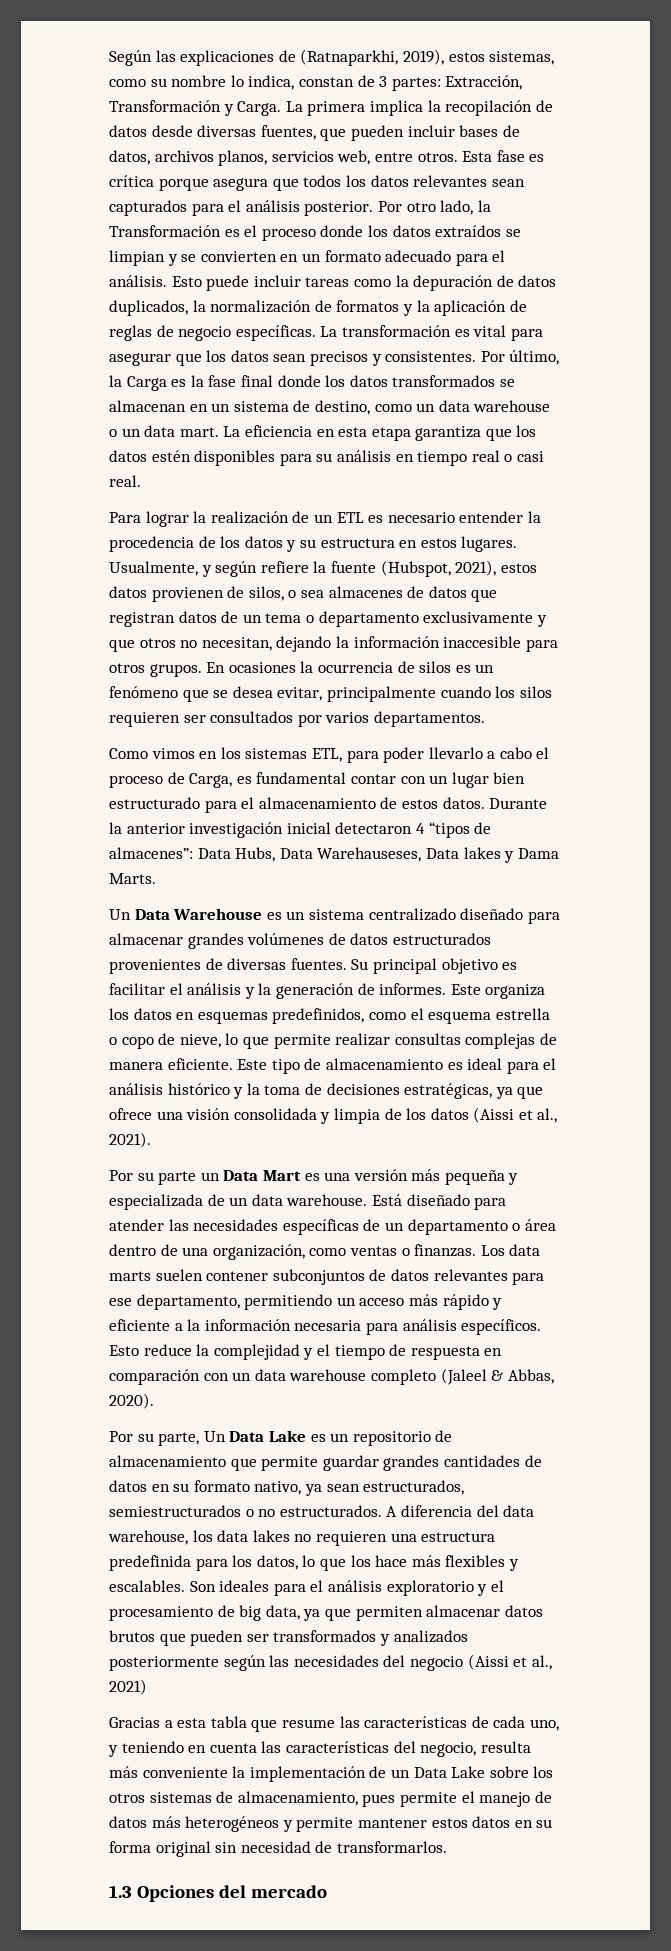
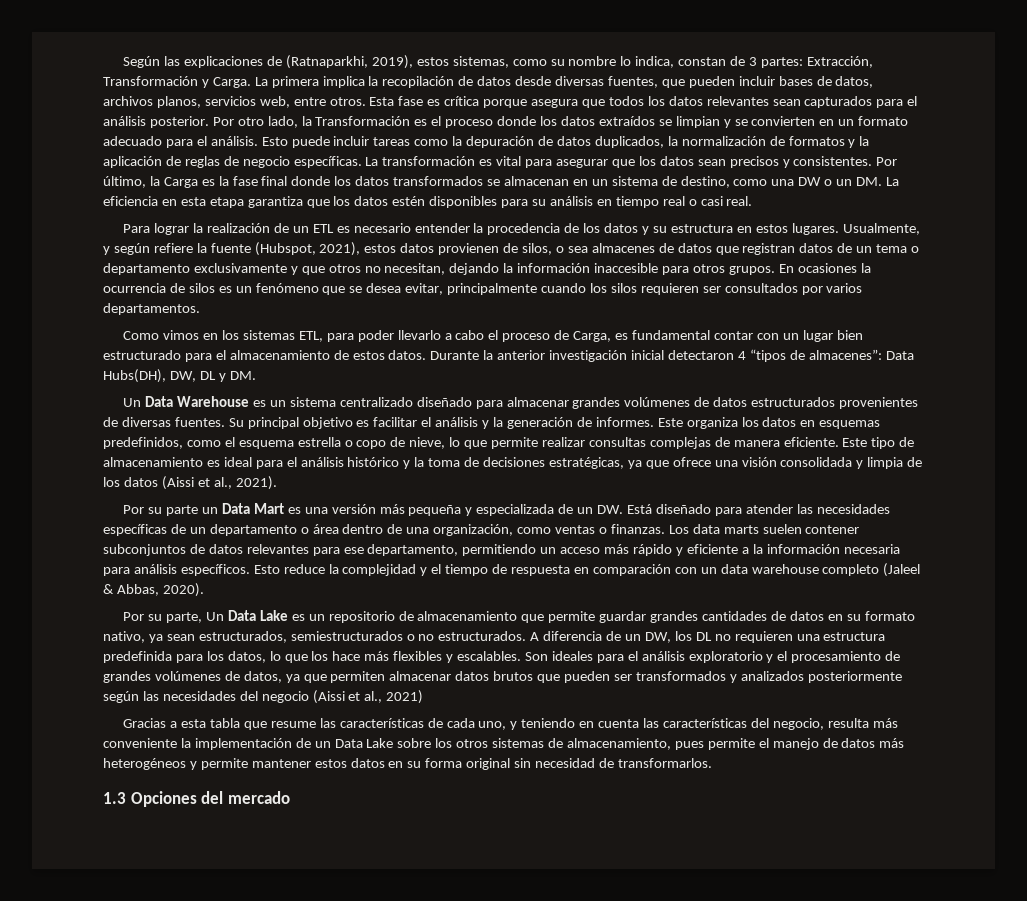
- Por último, la Carga es la fase final donde los datos transformados se almacenan en un sistema de destino, como un data warehouse o un data mart. La eficiencia en esta etapa garantiza que los datos estén disponibles para su análisis en tiempo real o casi real.
+ Por último, la Carga es la fase final donde los datos transformados se almacenan en un sistema de destino, como una DW o un DM. La eficiencia en esta etapa garantiza que los datos estén disponibles para su análisis en tiempo real o casi real.
- Durante la anterior investigación inicial detectaron 4 “tipos de almacenes”: Data Hubs, Data Warehauseses, Data lakes y Dama Marts.
+ Durante la anterior investigación inicial detectaron 4 “tipos de almacenes”: Data Hubs(DH), DW, DL y DM.
- Por su parte un Data Mart es una versión más pequeña y especializada de un data warehouse. Está diseñado para atender las necesidades específicas de un departamento o área dentro de una organización, como ventas o finanzas.
+ Por su parte un Data Mart es una versión más pequeña y especializada de un DW. Está diseñado para atender las necesidades específicas de un departamento o área dentro de una organización, como ventas o finanzas.
- A diferencia del data warehouse, los data lakes no requieren una estructura predefinida para los datos, lo que los hace más flexibles y escalables.
+ A diferencia de un DW, los DL no requieren una estructura predefinida para los datos, lo que los hace más flexibles y escalables.
- Son ideales para el análisis exploratorio y el procesamiento de big data, ya que permiten almacenar datos brutos que pueden ser transformados y analizados posteriormente según las necesidades del negocio (Aissi et al., 2021)
+ Son ideales para el análisis exploratorio y el procesamiento de grandes volúmenes de datos, ya que permiten almacenar datos brutos que pueden ser transformados y analizados posteriormente según las necesidades del negocio (Aissi et al., 2021)

